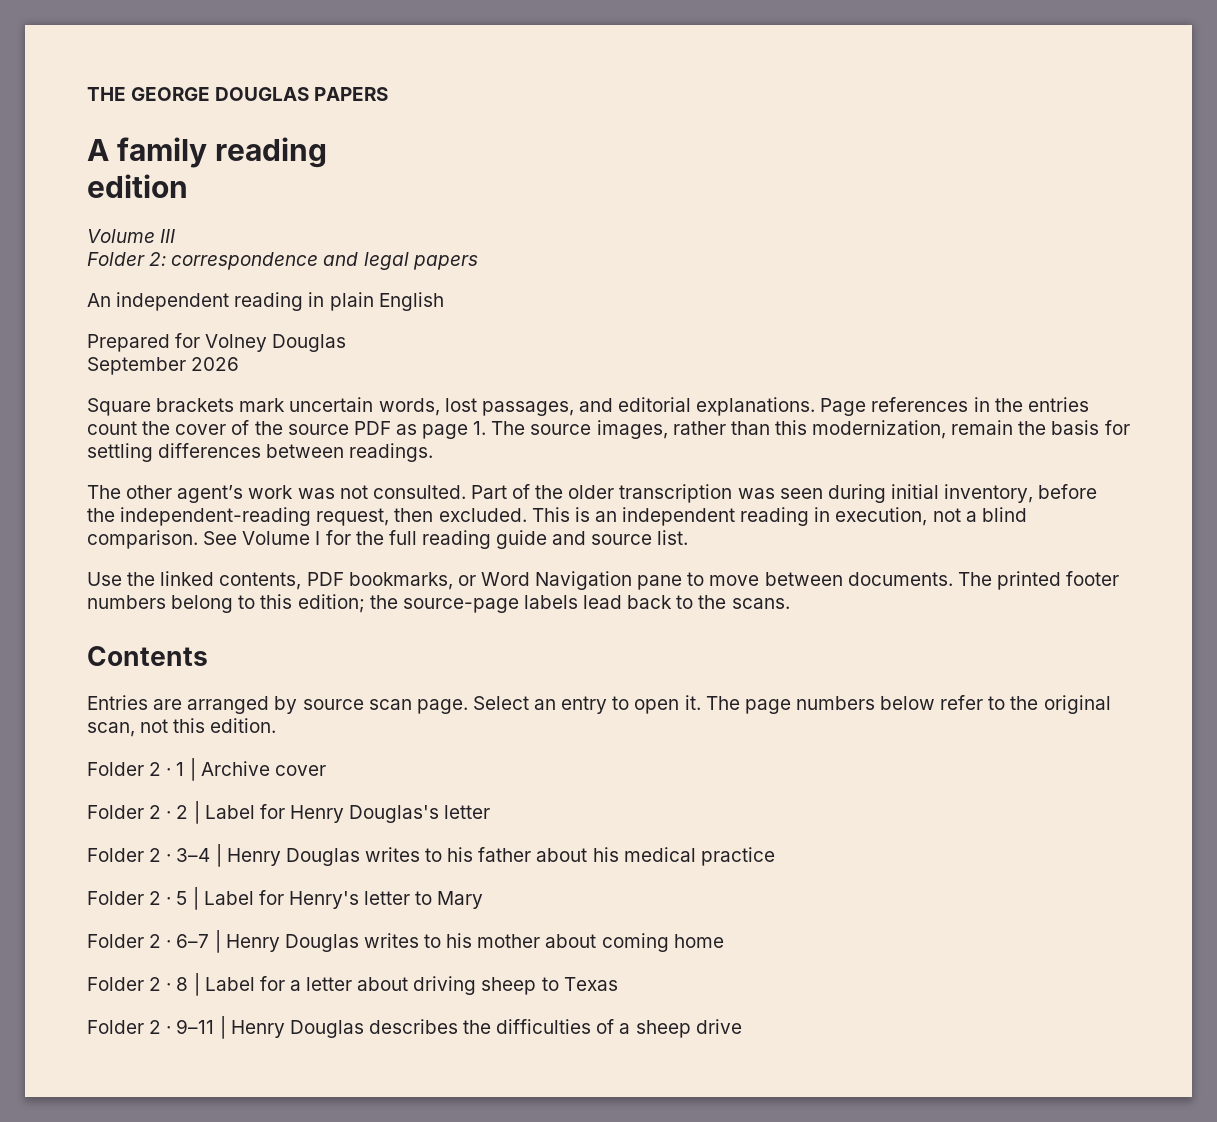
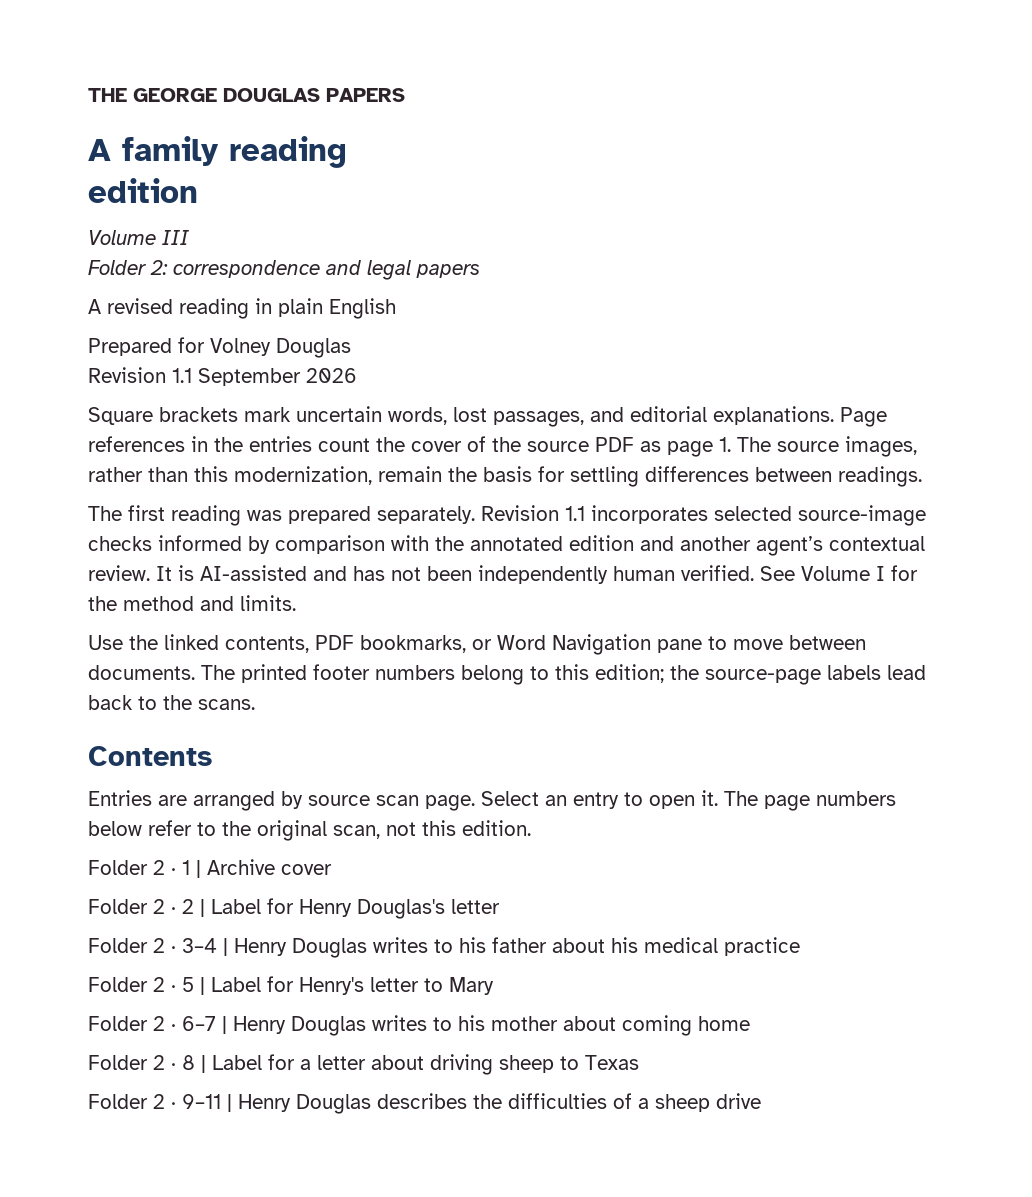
- An independent reading in plain English
+ A revised reading in plain English
- September 2026
+ Revision 1.1 September 2026
- The other agent’s work was not consulted. Part of the older transcription was seen during initial inventory, before the independent-reading request, then excluded. This is an independent reading in execution, not a blind comparison.
+ The first reading was prepared separately. Revision 1.1 incorporates selected source-image checks informed by comparison with the annotated edition and another agent’s contextual review. It is AI-assisted and has not been independently human verified.
- See Volume I for the full reading guide and source list.
+ See Volume I for the method and limits.

